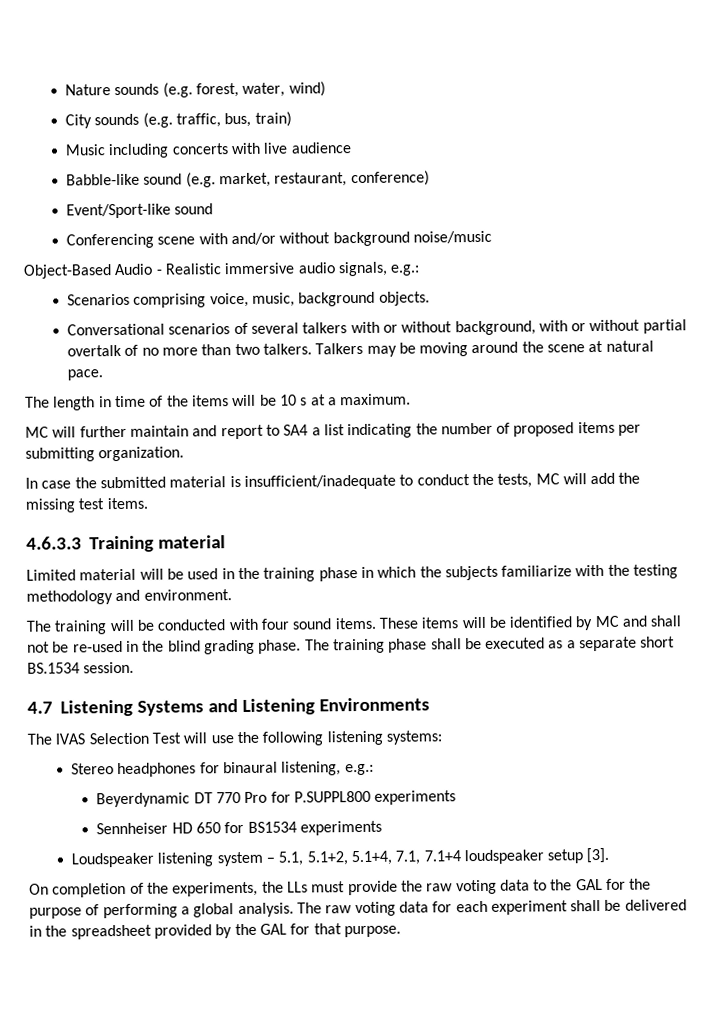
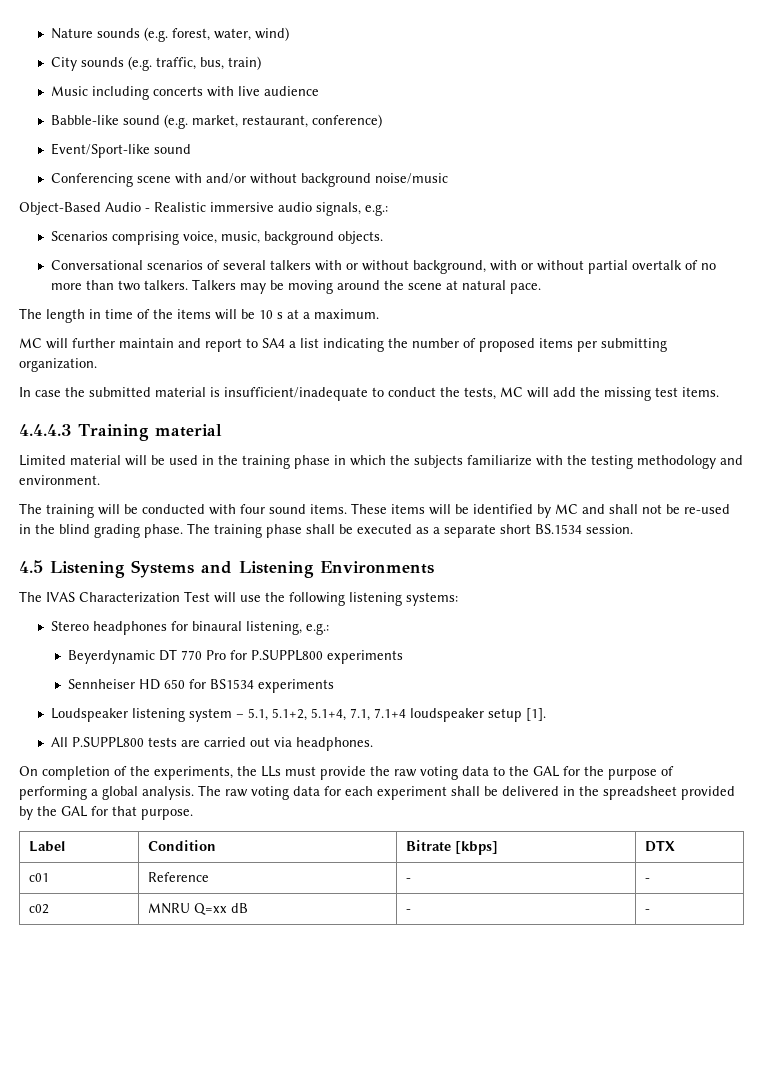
- 4.6.3.3 Training material
+ 4.4.4.3 Training material
- 4.7 Listening Systems and Listening Environments
+ 4.5 Listening Systems and Listening Environments
- The IVAS Selection Test will use the following listening systems:
+ The IVAS Characterization Test will use the following listening systems:
- Loudspeaker listening system – 5.1, 5.1+2, 5.1+4, 7.1, 7.1+4 loudspeaker setup [3].
+ Loudspeaker listening system – 5.1, 5.1+2, 5.1+4, 7.1, 7.1+4 loudspeaker setup [1].
+ All P.SUPPL800 tests are carried out via headphones.
+ Label | Condition | Bitrate [kbps] | DTX
+ c01 | Reference | - | -
+ c02 | MNRU Q=xx dB | - | -

